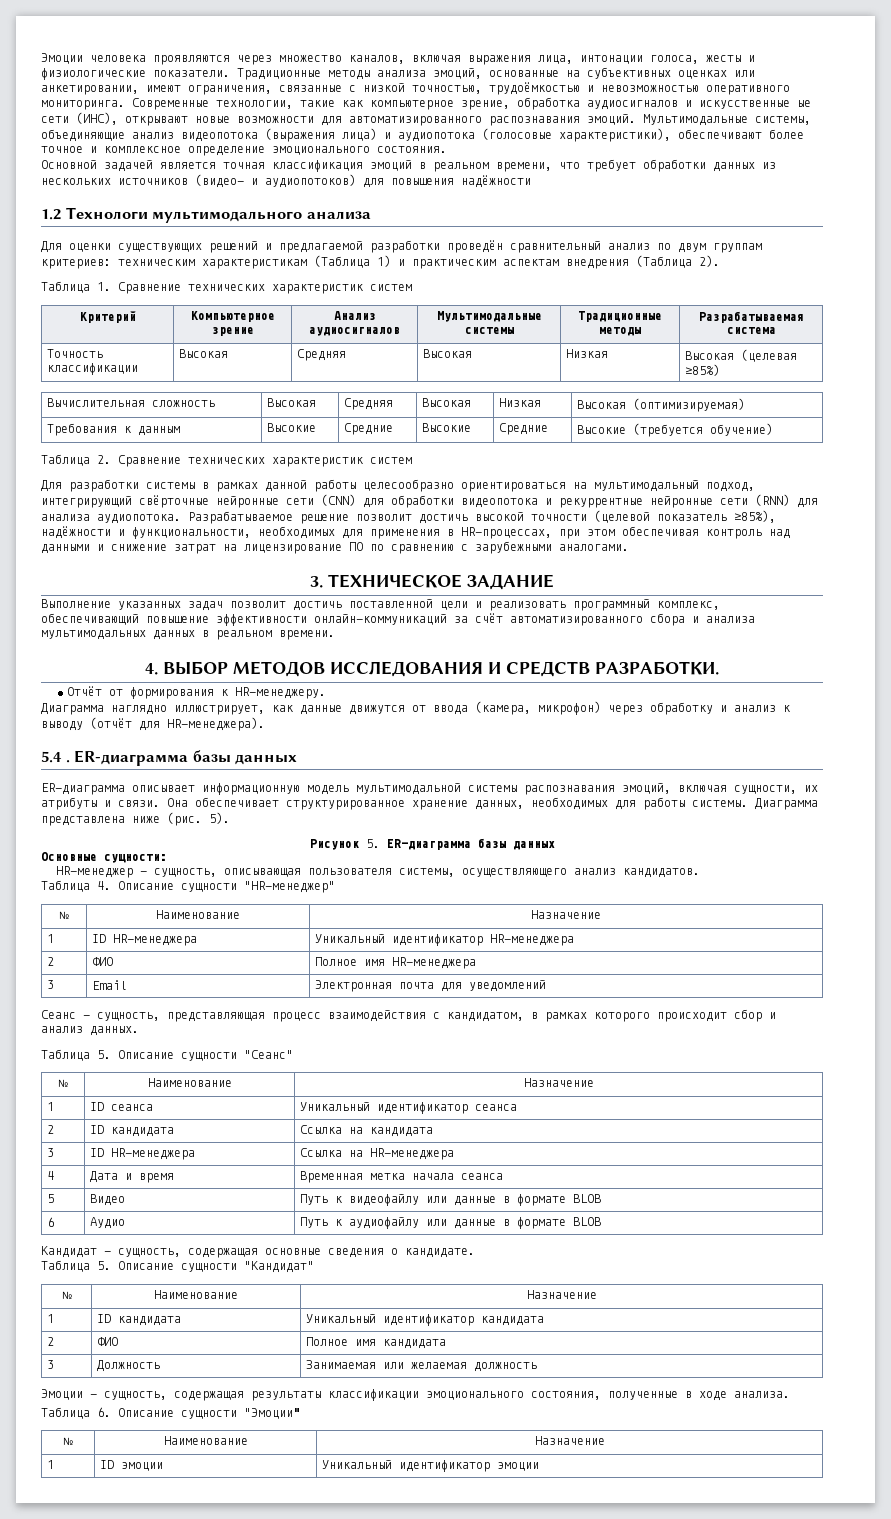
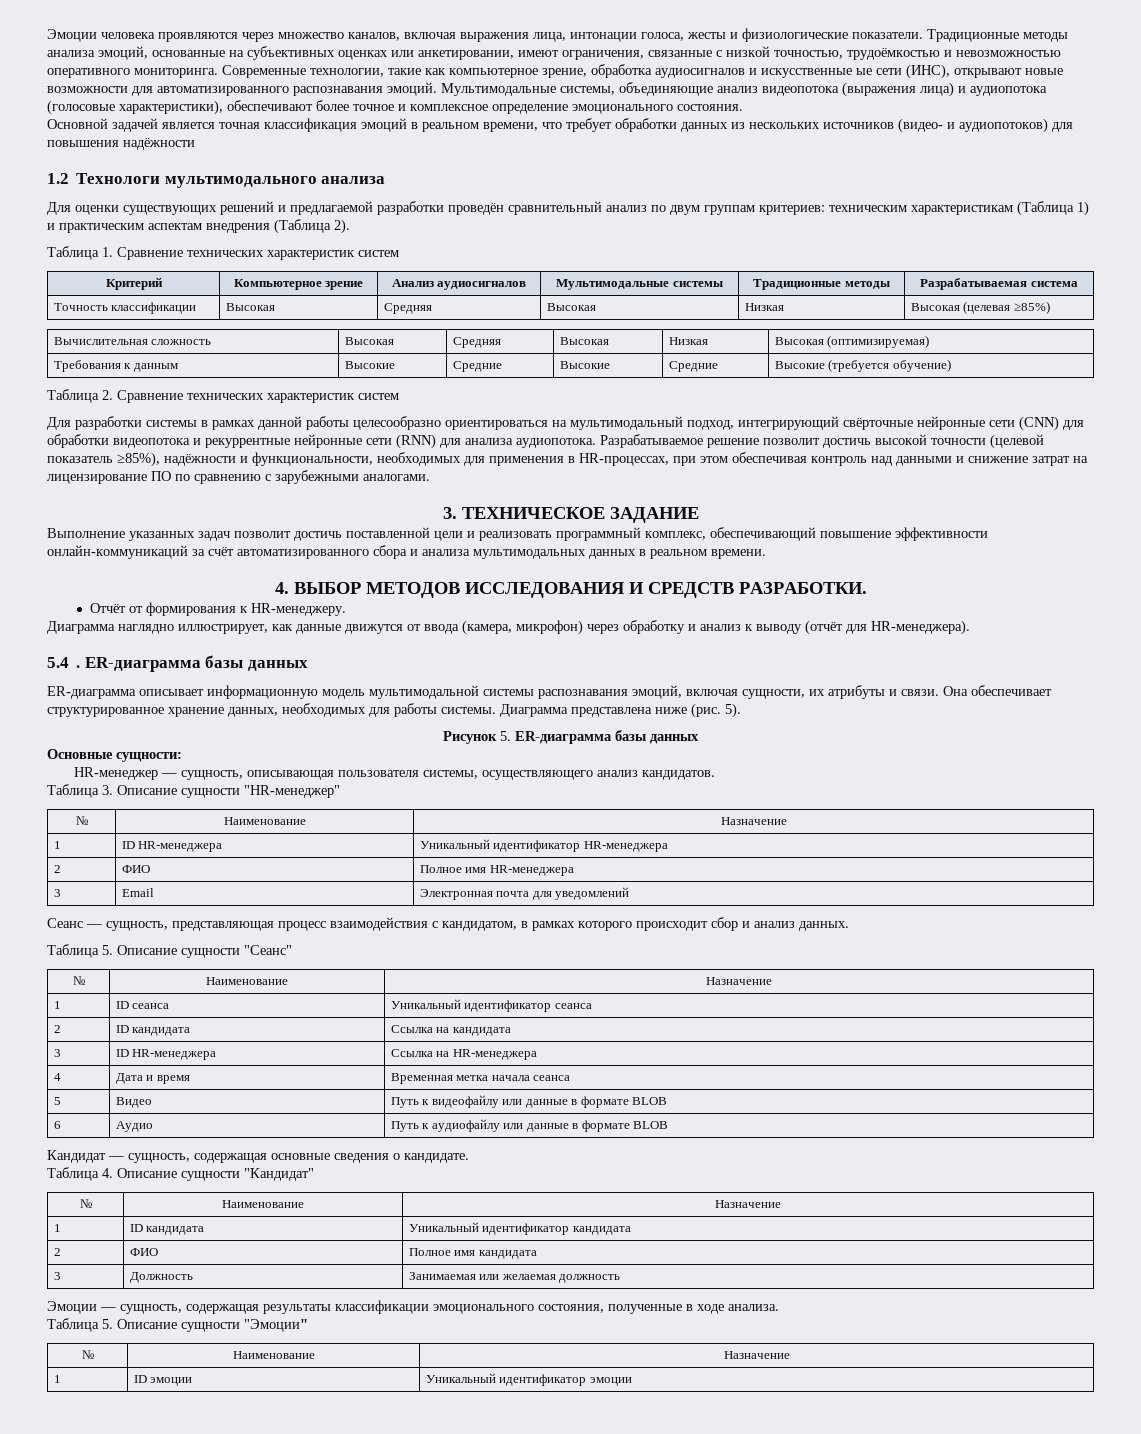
- Таблица 4. Описание сущности "HR-менеджер"
+ Таблица 3. Описание сущности "HR-менеджер"
- Таблица 5. Описание сущности "Кандидат"
+ Таблица 4. Описание сущности "Кандидат"
- Таблица 6. Описание сущности "Эмоции"
+ Таблица 5. Описание сущности "Эмоции"

